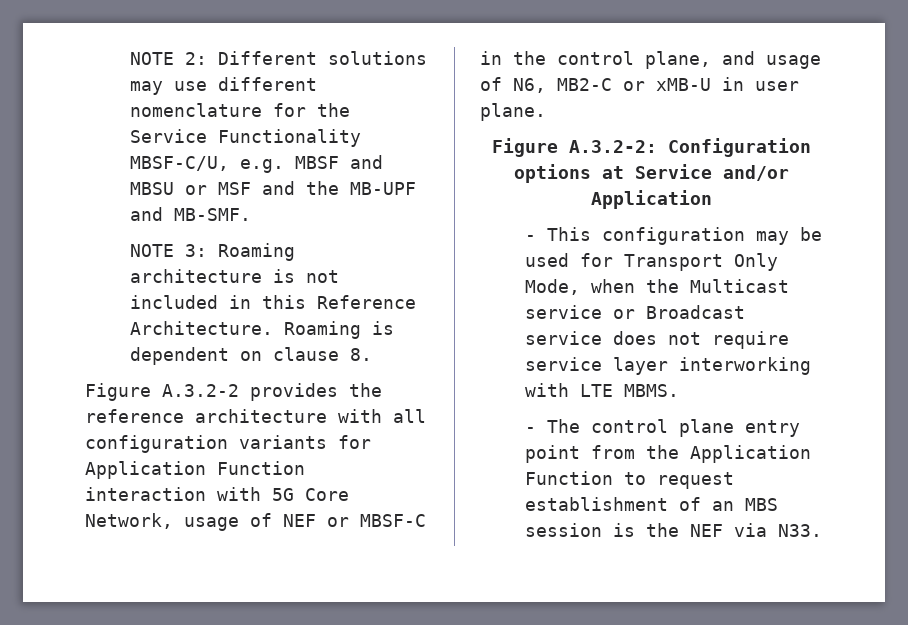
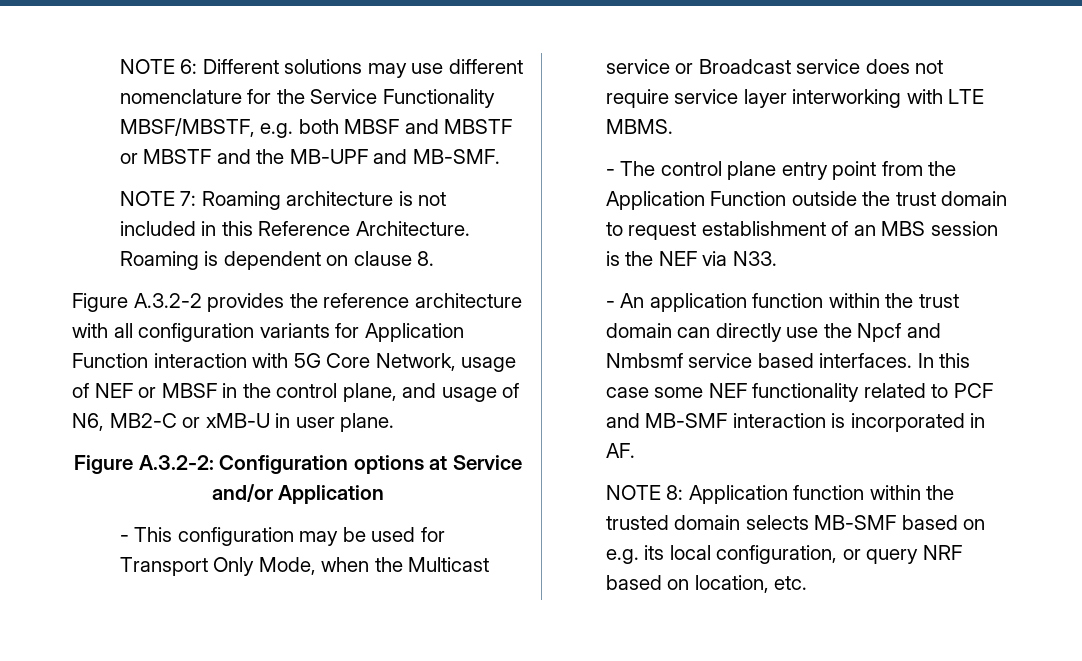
- NOTE 2: Different solutions may use different nomenclature for the Service Functionality MBSF-C/U, e.g. MBSF and MBSU or MSF and the MB-UPF and MB-SMF.
+ NOTE 6: Different solutions may use different nomenclature for the Service Functionality MBSF/MBSTF, e.g. both MBSF and MBSTF or MBSTF and the MB-UPF and MB-SMF.
- NOTE 3: Roaming architecture is not included in this Reference Architecture.
+ NOTE 7: Roaming architecture is not included in this Reference Architecture.
- Figure A.3.2-2 provides the reference architecture with all configuration variants for Application Function interaction with 5G Core Network, usage of NEF or MBSF-C in the control plane, and usage of N6, MB2-C or xMB-U in user plane.
+ Figure A.3.2-2 provides the reference architecture with all configuration variants for Application Function interaction with 5G Core Network, usage of NEF or MBSF in the control plane, and usage of N6, MB2-C or xMB-U in user plane.
- - The control plane entry point from the Application Function to request establishment of an MBS session is the NEF via N33.
+ - The control plane entry point from the Application Function outside the trust domain to request establishment of an MBS session is the NEF via N33.
+ - An application function within the trust domain can directly use the Npcf and Nmbsmf service based interfaces. In this case some NEF functionality related to PCF and MB-SMF interaction is incorporated in AF.
+ NOTE 8: Application function within the trusted domain selects MB-SMF based on e.g. its local configuration, or query NRF based on location, etc.

